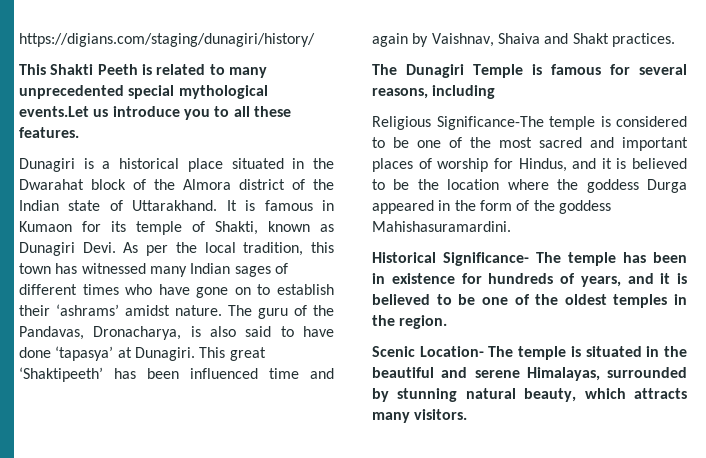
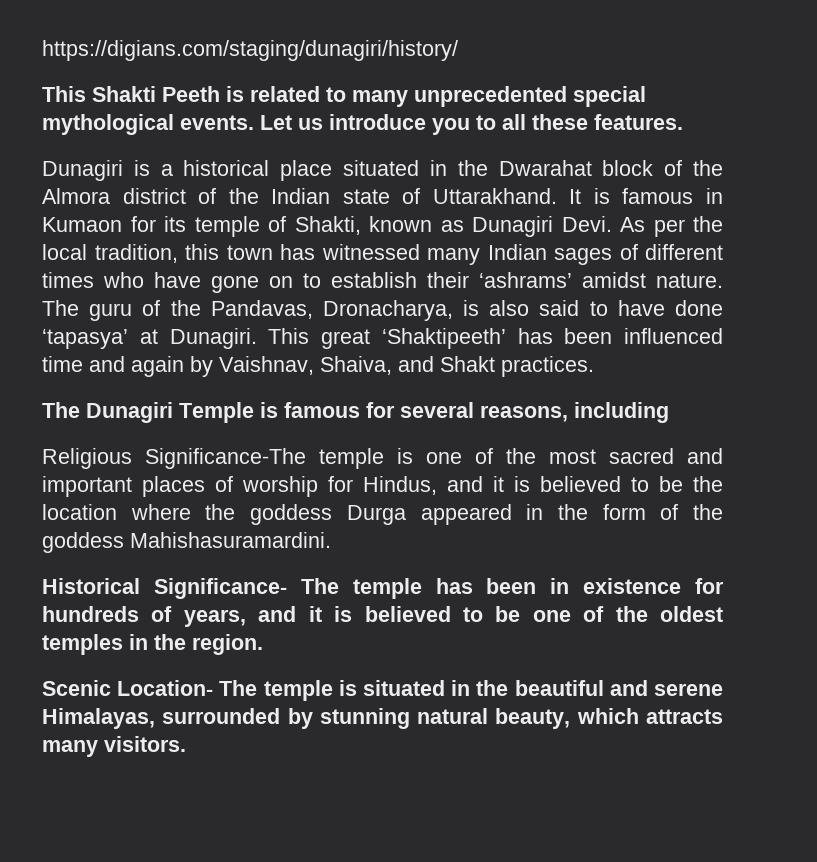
- This Shakti Peeth is related to many unprecedented special mythological events.Let us introduce you to all these features.
+ This Shakti Peeth is related to many unprecedented special mythological events. Let us introduce you to all these features.
- This great ‘Shaktipeeth’ has been influenced time and again by Vaishnav, Shaiva and Shakt practices.
+ This great ‘Shaktipeeth’ has been influenced time and again by Vaishnav, Shaiva, and Shakt practices.
- Religious Significance-The temple is considered to be one of the most sacred and important places of worship for Hindus, and it is believed to be the location where the goddess Durga appeared in the form of the goddess Mahishasuramardini.
+ Religious Significance-The temple is one of the most sacred and important places of worship for Hindus, and it is believed to be the location where the goddess Durga appeared in the form of the goddess Mahishasuramardini.

